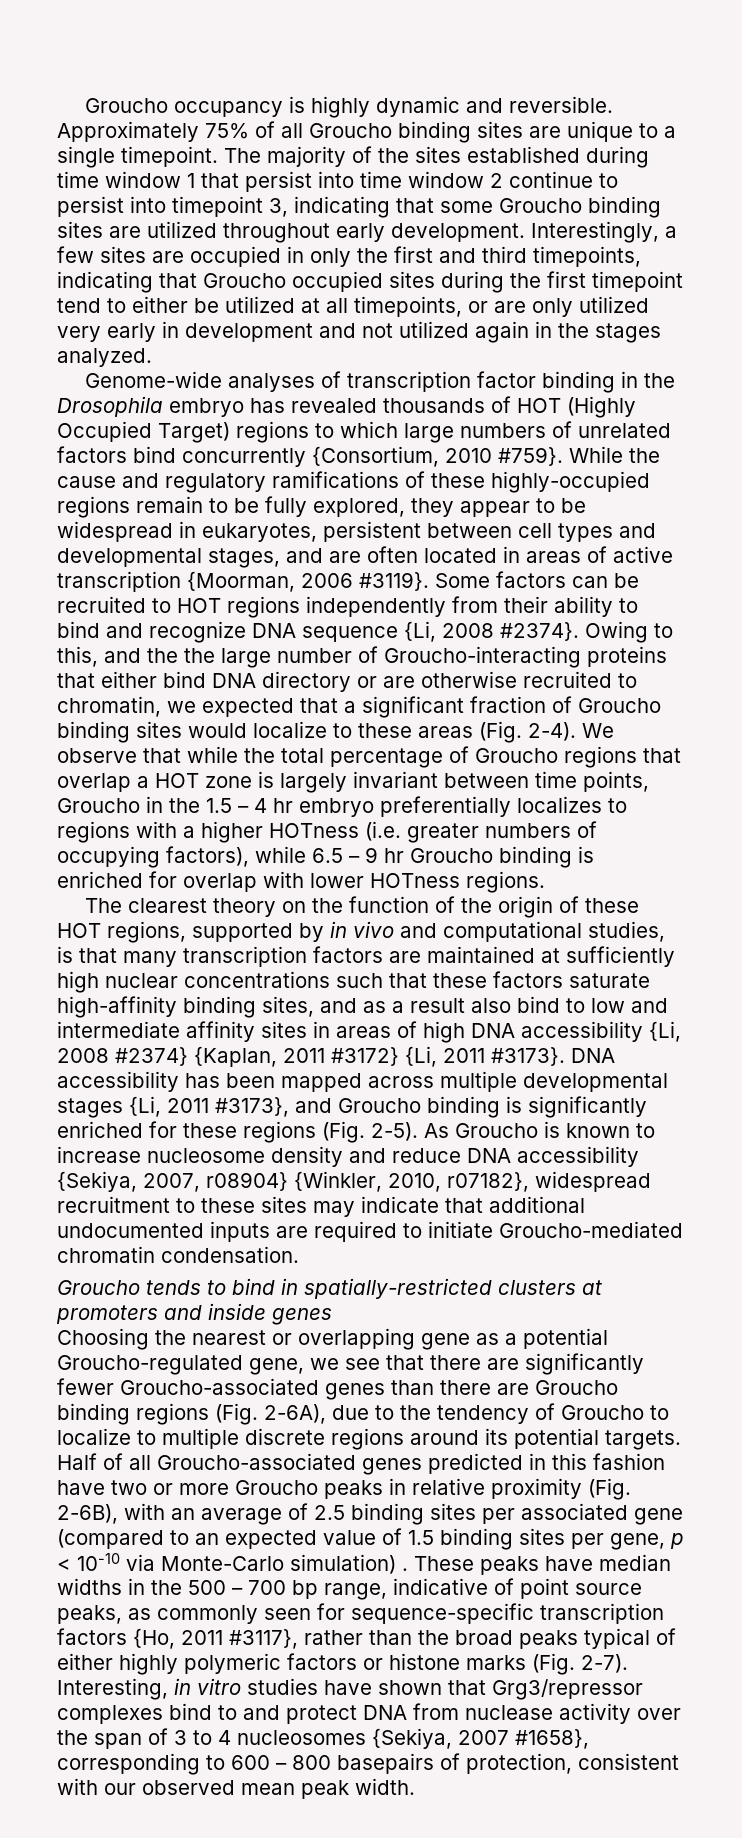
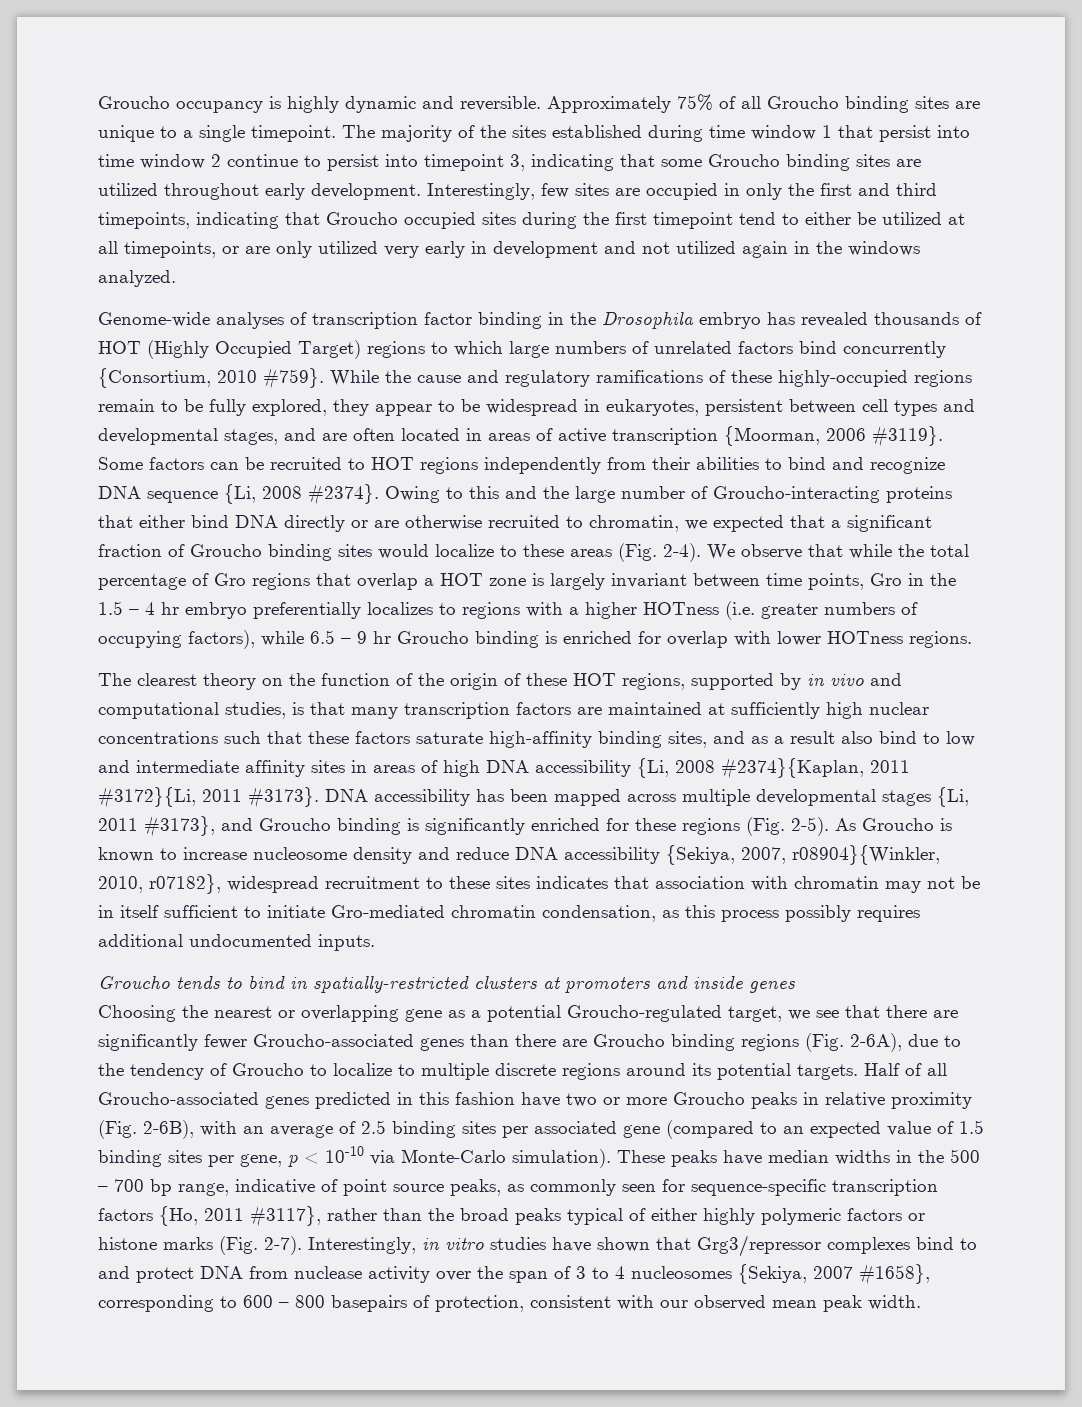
- Interestingly, a few sites are occupied in only the first and third timepoints, indicating that Groucho occupied sites during the first timepoint tend to either be utilized at all timepoints, or are only utilized very early in development and not utilized again in the stages analyzed.
+ Interestingly, few sites are occupied in only the first and third timepoints, indicating that Groucho occupied sites during the first timepoint tend to either be utilized at all timepoints, or are only utilized very early in development and not utilized again in the windows analyzed.
- Some factors can be recruited to HOT regions independently from their ability to bind and recognize DNA sequence {Li, 2008 #2374}.
+ Some factors can be recruited to HOT regions independently from their abilities to bind and recognize DNA sequence {Li, 2008 #2374}.
- Owing to this, and the the large number of Groucho-interacting proteins that either bind DNA directory or are otherwise recruited to chromatin, we expected that a significant fraction of Groucho binding sites would localize to these areas (Fig. 2-4).
+ Owing to this and the large number of Groucho-interacting proteins that either bind DNA directly or are otherwise recruited to chromatin, we expected that a significant fraction of Groucho binding sites would localize to these areas (Fig. 2-4).
- We observe that while the total percentage of Groucho regions that overlap a HOT zone is largely invariant between time points, Groucho in the 1.5 – 4 hr embryo preferentially localizes to regions with a higher HOTness (i.e. greater numbers of occupying factors), while 6.5 – 9 hr Groucho binding is enriched for overlap with lower HOTness regions.
+ We observe that while the total percentage of Gro regions that overlap a HOT zone is largely invariant between time points, Gro in the 1.5 – 4 hr embryo preferentially localizes to regions with a higher HOTness (i.e. greater numbers of occupying factors), while 6.5 – 9 hr Groucho binding is enriched for overlap with lower HOTness regions.
- The clearest theory on the function of the origin of these HOT regions, supported by in vivo and computational studies, is that many transcription factors are maintained at sufficiently high nuclear concentrations such that these factors saturate high-affinity binding sites, and as a result also bind to low and intermediate affinity sites in areas of high DNA accessibility {Li, 2008 #2374} {Kaplan, 2011 #3172} {Li, 2011 #3173}.
+ The clearest theory on the function of the origin of these HOT regions, supported by in vivo and computational studies, is that many transcription factors are maintained at sufficiently high nuclear concentrations such that these factors saturate high-affinity binding sites, and as a result also bind to low and intermediate affinity sites in areas of high DNA accessibility {Li, 2008 #2374}{Kaplan, 2011 #3172}{Li, 2011 #3173}.
- As Groucho is known to increase nucleosome density and reduce DNA accessibility {Sekiya, 2007, r08904} {Winkler, 2010, r07182}, widespread recruitment to these sites may indicate that additional undocumented inputs are required to initiate Groucho-mediated chromatin condensation.
+ As Groucho is known to increase nucleosome density and reduce DNA accessibility {Sekiya, 2007, r08904}{Winkler, 2010, r07182}, widespread recruitment to these sites indicates that association with chromatin may not be in itself sufficient to initiate Gro-mediated chromatin condensation, as this process possibly requires additional undocumented inputs.
- Choosing the nearest or overlapping gene as a potential Groucho-regulated gene, we see that there are significantly fewer Groucho-associated genes than there are Groucho binding regions (Fig. 2-6A), due to the tendency of Groucho to localize to multiple discrete regions around its potential targets.
+ Choosing the nearest or overlapping gene as a potential Groucho-regulated target, we see that there are significantly fewer Groucho-associated genes than there are Groucho binding regions (Fig. 2-6A), due to the tendency of Groucho to localize to multiple discrete regions around its potential targets.
- Half of all Groucho-associated genes predicted in this fashion have two or more Groucho peaks in relative proximity (Fig. 2-6B), with an average of 2.5 binding sites per associated gene (compared to an expected value of 1.5 binding sites per gene, p < 10-10 via Monte-Carlo simulation) .
+ Half of all Groucho-associated genes predicted in this fashion have two or more Groucho peaks in relative proximity (Fig. 2-6B), with an average of 2.5 binding sites per associated gene (compared to an expected value of 1.5 binding sites per gene, p < 10-10 via Monte-Carlo simulation).
- Interesting, in vitro studies have shown that Grg3/repressor complexes bind to and protect DNA from nuclease activity over the span of 3 to 4 nucleosomes {Sekiya, 2007 #1658}, corresponding to 600 – 800 basepairs of protection, consistent with our observed mean peak width.
+ Interestingly, in vitro studies have shown that Grg3/repressor complexes bind to and protect DNA from nuclease activity over the span of 3 to 4 nucleosomes {Sekiya, 2007 #1658}, corresponding to 600 – 800 basepairs of protection, consistent with our observed mean peak width.

